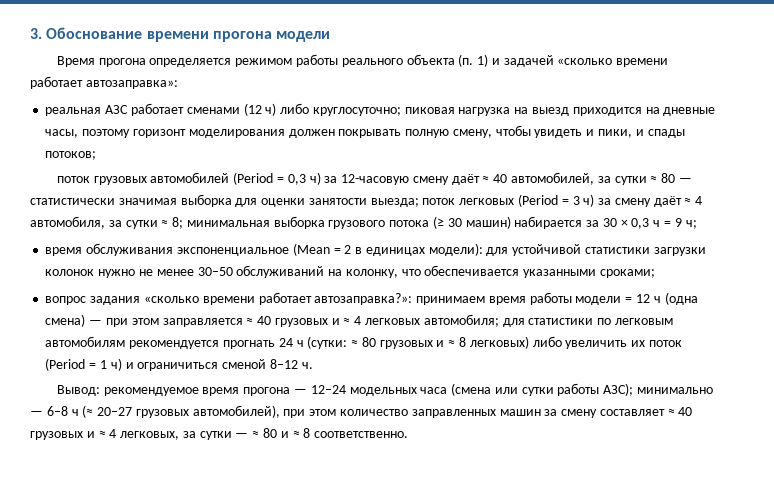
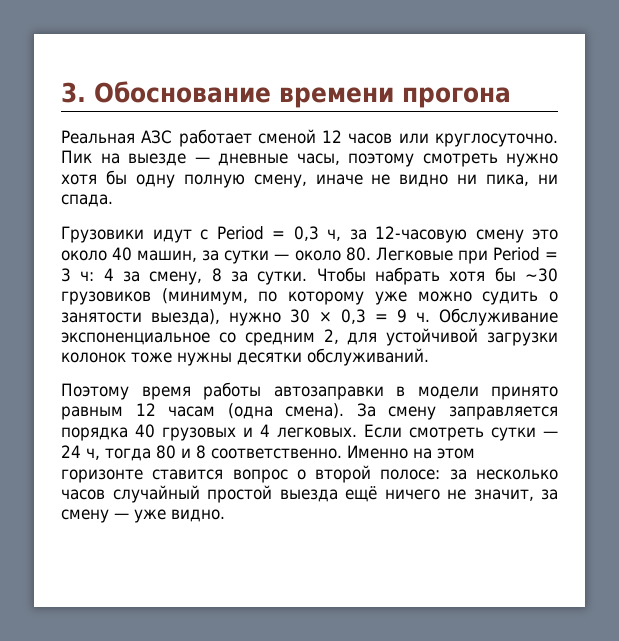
- 3. Обоснование времени прогона модели
- Время прогона определяется режимом работы реального объекта (п. 1) и задачей «сколько времени работает автозаправка»:
- реальная АЗС работает сменами (12 ч) либо круглосуточно; пиковая нагрузка на выезд приходится на дневные часы, поэтому горизонт моделирования должен покрывать полную смену, чтобы увидеть и пики, и спады потоков;
- поток грузовых автомобилей (Period = 0,3 ч) за 12-часовую смену даёт ≈ 40 автомобилей, за сутки ≈ 80 — статистически значимая выборка для оценки занятости выезда; поток легковых (Period = 3 ч) за смену даёт ≈ 4 автомобиля, за сутки ≈ 8; минимальная выборка грузового потока (≥ 30 машин) набирается за 30 × 0,3 ч = 9 ч;
- время обслуживания экспоненциальное (Mean = 2 в единицах модели): для устойчивой статистики загрузки колонок нужно не менее 30–50 обслуживаний на колонку, что обеспечивается указанными сроками;
- вопрос задания «сколько времени работает автозаправка?»: принимаем время работы модели = 12 ч (одна смена) — при этом заправляется ≈ 40 грузовых и ≈ 4 легковых автомобиля; для статистики по легковым автомобилям рекомендуется прогнать 24 ч (сутки: ≈ 80 грузовых и ≈ 8 легковых) либо увеличить их поток (Period = 1 ч) и ограничиться сменой 8–12 ч.
- Вывод: рекомендуемое время прогона — 12–24 модельных часа (смена или сутки работы АЗС); минимально — 6–8 ч (≈ 20–27 грузовых автомобилей), при этом количество заправленных машин за смену составляет ≈ 40 грузовых и ≈ 4 легковых, за сутки — ≈ 80 и ≈ 8 соответственно.
+ 3. Обоснование времени прогона
+ Реальная АЗС работает сменой 12 часов или круглосуточно. Пик на выезде — дневные часы, поэтому смотреть нужно хотя бы одну полную смену, иначе не видно ни пика, ни спада.
+ Грузовики идут с Period = 0,3 ч, за 12-часовую смену это около 40 машин, за сутки — около 80. Легковые при Period = 3 ч: 4 за смену, 8 за сутки. Чтобы набрать хотя бы ~30 грузовиков (минимум, по которому уже можно судить о занятости выезда), нужно 30 × 0,3 = 9 ч. Обслуживание экспоненциальное со средним 2, для устойчивой загрузки колонок тоже нужны десятки обслуживаний.
+ Поэтому время работы автозаправки в модели принято равным 12 часам (одна смена). За смену заправляется порядка 40 грузовых и 4 легковых. Если смотреть сутки — 24 ч, тогда 80 и 8 соответственно. Именно на этом горизонте ставится вопрос о второй полосе: за несколько часов случайный простой выезда ещё ничего не значит, за смену — уже видно.

